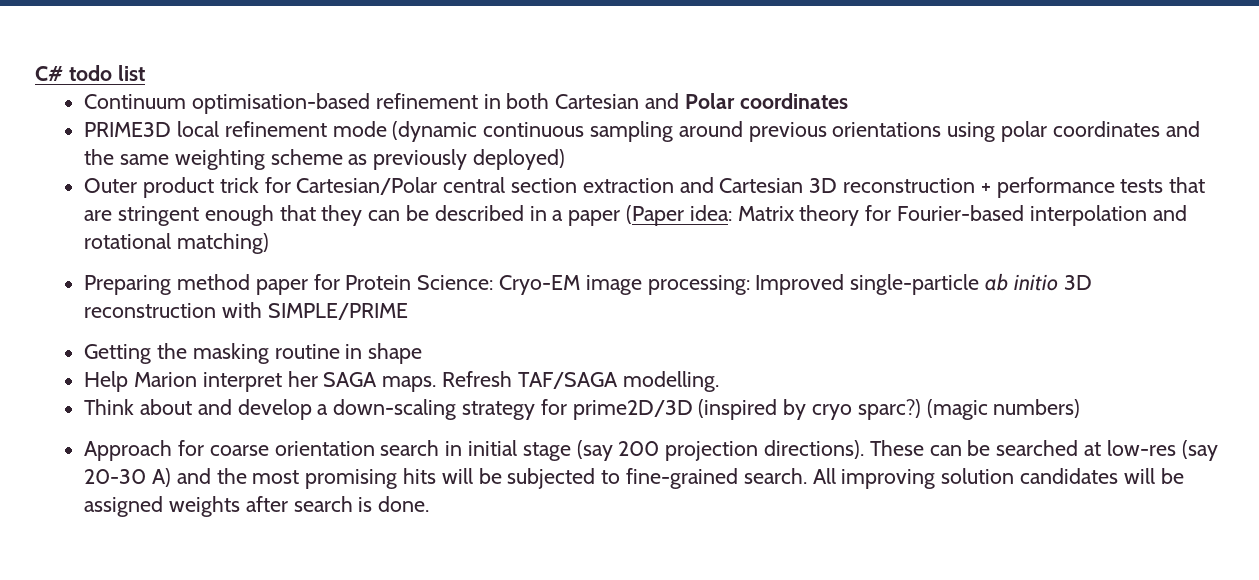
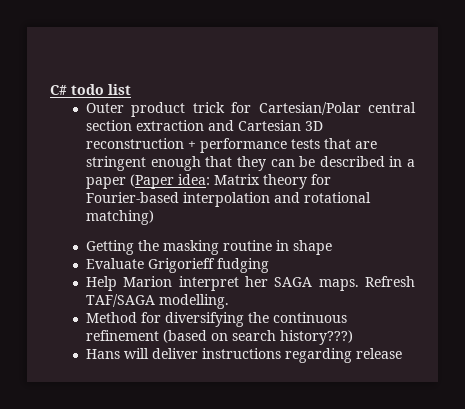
- Continuum optimisation-based refinement in both Cartesian and Polar coordinates
- PRIME3D local refinement mode (dynamic continuous sampling around previous orientations using polar coordinates and the same weighting scheme as previously deployed)
- Preparing method paper for Protein Science: Cryo-EM image processing: Improved single-particle ab initio 3D reconstruction with SIMPLE/PRIME
+ Evaluate Grigorieff fudging
- Think about and develop a down-scaling strategy for prime2D/3D (inspired by cryo sparc?) (magic numbers)
- Approach for coarse orientation search in initial stage (say 200 projection directions). These can be searched at low-res (say 20-30 A) and the most promising hits will be subjected to fine-grained search. All improving solution candidates will be assigned weights after search is done.
+ Method for diversifying the continuous refinement (based on search history???)
+ Hans will deliver instructions regarding release

